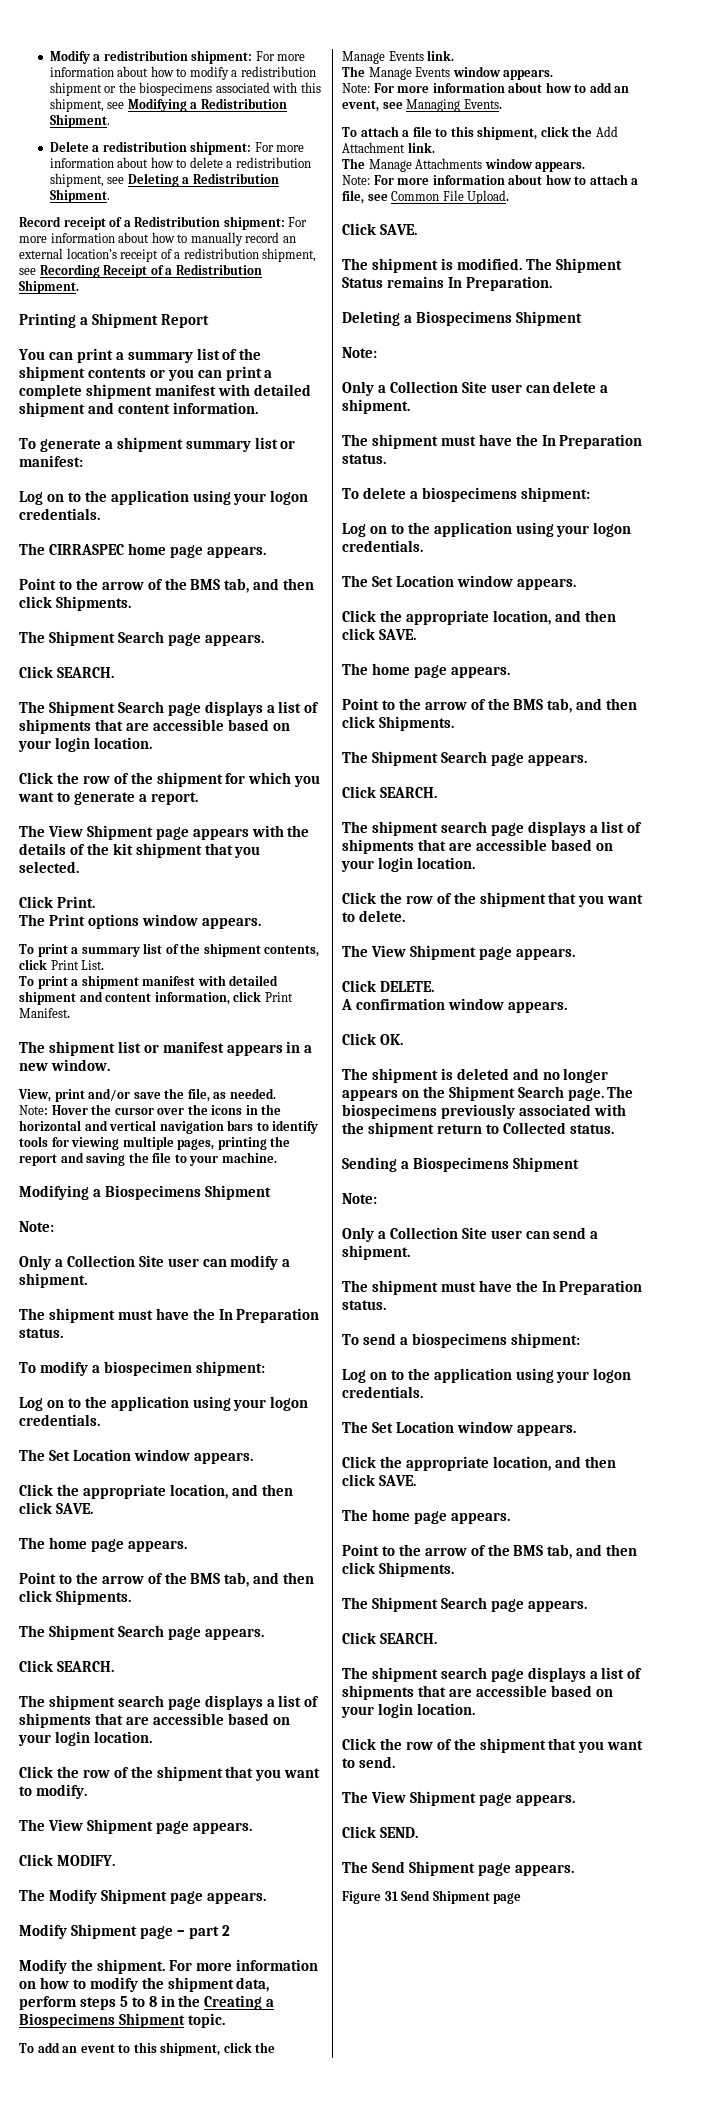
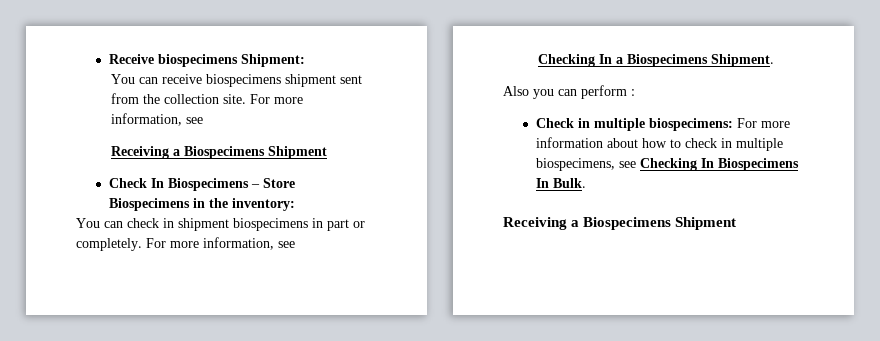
- Modify a redistribution shipment: For more information about how to modify a redistribution shipment or the biospecimens associated with this shipment, see Modifying a Redistribution Shipment.
- Delete a redistribution shipment: For more information about how to delete a redistribution shipment, see Deleting a Redistribution Shipment.
- Record receipt of a Redistribution shipment: For more information about how to manually record an external location’s receipt of a redistribution shipment, see Recording Receipt of a Redistribution Shipment.
- Printing a Shipment Report
- You can print a summary list of the shipment contents or you can print a complete shipment manifest with detailed shipment and content information.
- To generate a shipment summary list or manifest:
- Log on to the application using your logon credentials.
- The CIRRASPEC home page appears.
- Point to the arrow of the BMS tab, and then click Shipments.
- The Shipment Search page appears.
- Click SEARCH.
- The Shipment Search page displays a list of shipments that are accessible based on your login location.
- Click the row of the shipment for which you want to generate a report.
- The View Shipment page appears with the details of the kit shipment that you selected.
- Click Print.
- The Print options window appears.
- To print a summary list of the shipment contents, click Print List.
- To print a shipment manifest with detailed shipment and content information, click Print Manifest.
- The shipment list or manifest appears in a new window.
- View, print and/or save the file, as needed.
- Note: Hover the cursor over the icons in the horizontal and vertical navigation bars to identify tools for viewing multiple pages, printing the report and saving the file to your machine.
- Modifying a Biospecimens Shipment
- Note:
- Only a Collection Site user can modify a shipment.
- The shipment must have the In Preparation status.
- To modify a biospecimen shipment:
- Log on to the application using your logon credentials.
- The Set Location window appears.
- Click the appropriate location, and then click SAVE.
- The home page appears.
- Point to the arrow of the BMS tab, and then click Shipments.
- The Shipment Search page appears.
- Click SEARCH.
- The shipment search page displays a list of shipments that are accessible based on your login location.
- Click the row of the shipment that you want to modify.
- The View Shipment page appears.
- Click MODIFY.
- The Modify Shipment page appears.
- Modify Shipment page – part 2
- Modify the shipment. For more information on how to modify the shipment data, perform steps 5 to 8 in the Creating a Biospecimens Shipment topic.
- To add an event to this shipment, click the Manage Events link.
- The Manage Events window appears.
- Note: For more information about how to add an event, see Managing Events.
- To attach a file to this shipment, click the Add Attachment link.
- The Manage Attachments window appears.
- Note: For more information about how to attach a file, see Common File Upload.
- Click SAVE.
- The shipment is modified. The Shipment Status remains In Preparation.
- Deleting a Biospecimens Shipment
- Note:
- Only a Collection Site user can delete a shipment.
- The shipment must have the In Preparation status.
- To delete a biospecimens shipment:
- Log on to the application using your logon credentials.
- The Set Location window appears.
- Click the appropriate location, and then click SAVE.
- The home page appears.
- Point to the arrow of the BMS tab, and then click Shipments.
- The Shipment Search page appears.
- Click SEARCH.
- The shipment search page displays a list of shipments that are accessible based on your login location.
- Click the row of the shipment that you want to delete.
- The View Shipment page appears.
- Click DELETE.
- A confirmation window appears.
- Click OK.
- The shipment is deleted and no longer appears on the Shipment Search page. The biospecimens previously associated with the shipment return to Collected status.
- Sending a Biospecimens Shipment
- Note:
- Only a Collection Site user can send a shipment.
- The shipment must have the In Preparation status.
- To send a biospecimens shipment:
- Log on to the application using your logon credentials.
- The Set Location window appears.
- Click the appropriate location, and then click SAVE.
- The home page appears.
- Point to the arrow of the BMS tab, and then click Shipments.
- The Shipment Search page appears.
- Click SEARCH.
- The shipment search page displays a list of shipments that are accessible based on your login location.
- Click the row of the shipment that you want to send.
- The View Shipment page appears.
- Click SEND.
- The Send Shipment page appears.
- Figure 31 Send Shipment page
+ Receive biospecimens Shipment:
+ You can receive biospecimens shipment sent from the collection site. For more information, see
+ Receiving a Biospecimens Shipment
+ Check In Biospecimens – Store Biospecimens in the inventory:
+ You can check in shipment biospecimens in part or completely. For more information, see
+ Checking In a Biospecimens Shipment.
+ Also you can perform :
+ Check in multiple biospecimens: For more information about how to check in multiple biospecimens, see Checking In Biospecimens In Bulk.
+ Receiving a Biospecimens Shipment

